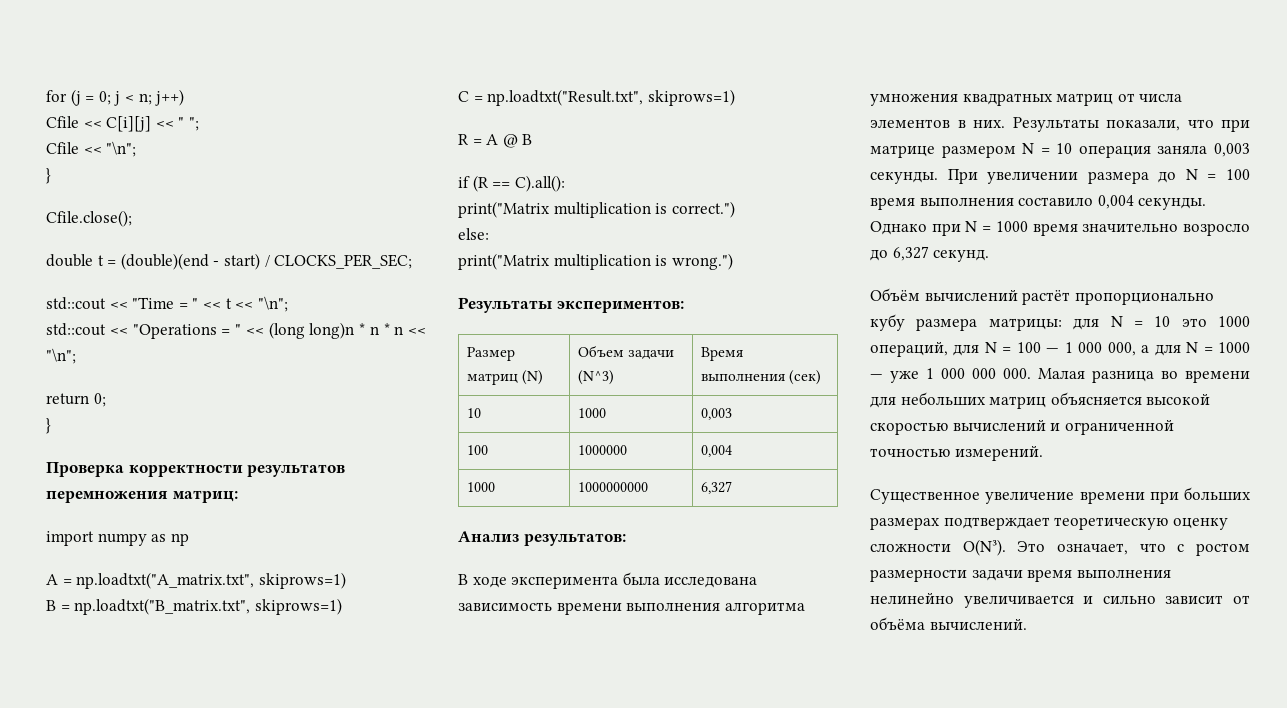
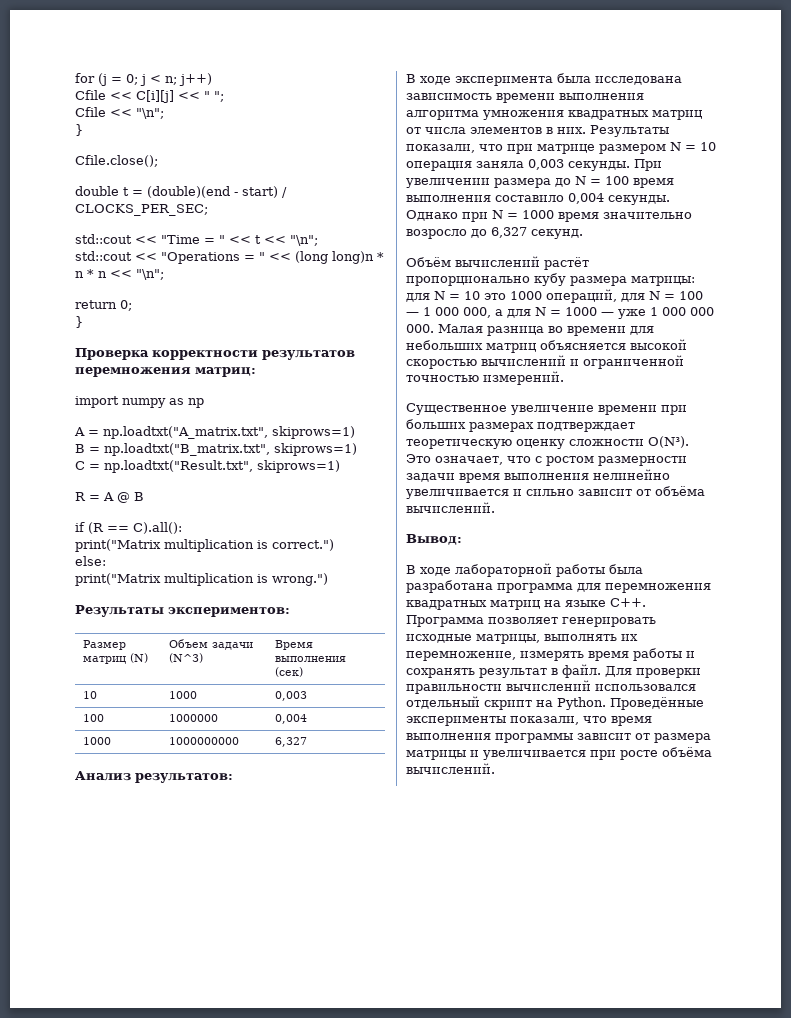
+ Вывод:
+ В ходе лабораторной работы была разработана программа для перемножения квадратных матриц на языке C++. Программа позволяет генерировать исходные матрицы, выполнять их перемножение, измерять время работы и сохранять результат в файл. Для проверки правильности вычислений использовался отдельный скрипт на Python. Проведённые эксперименты показали, что время выполнения программы зависит от размера матрицы и увеличивается при росте объёма вычислений.

